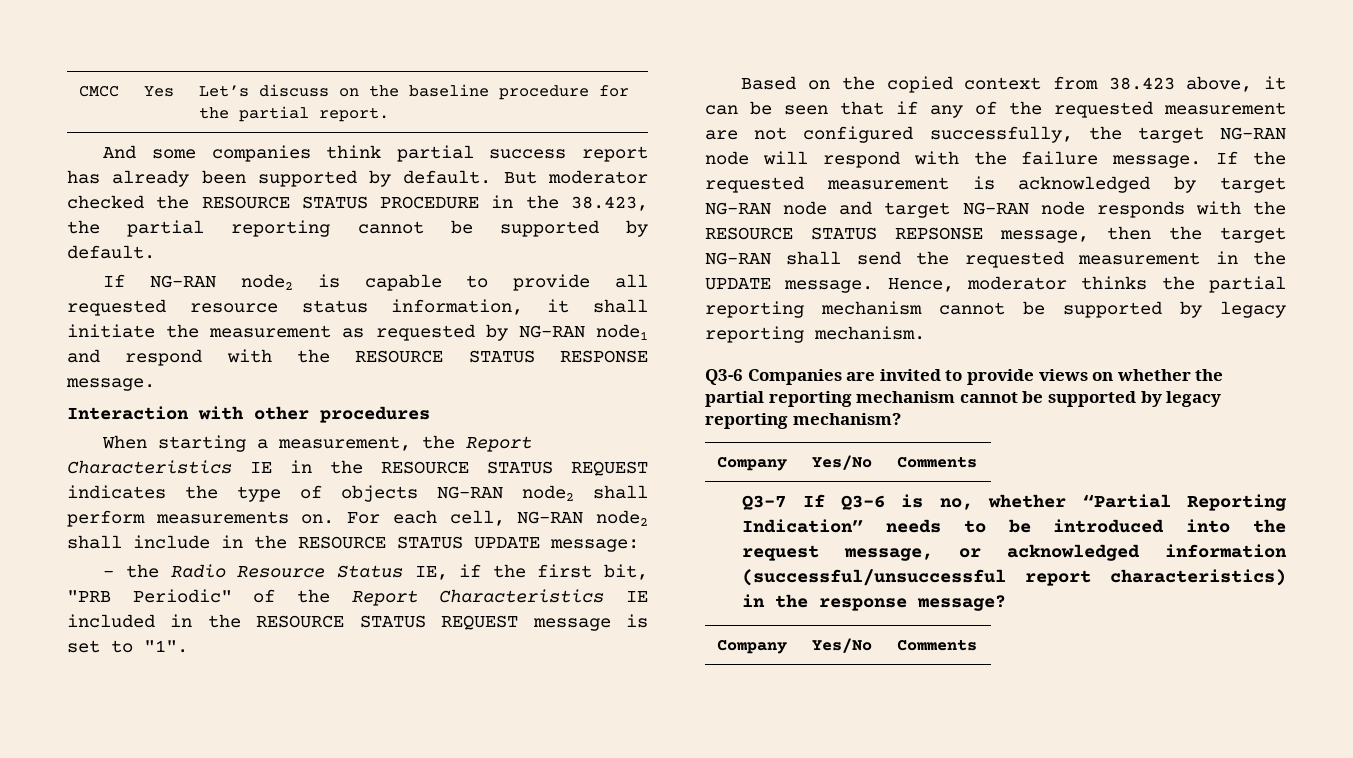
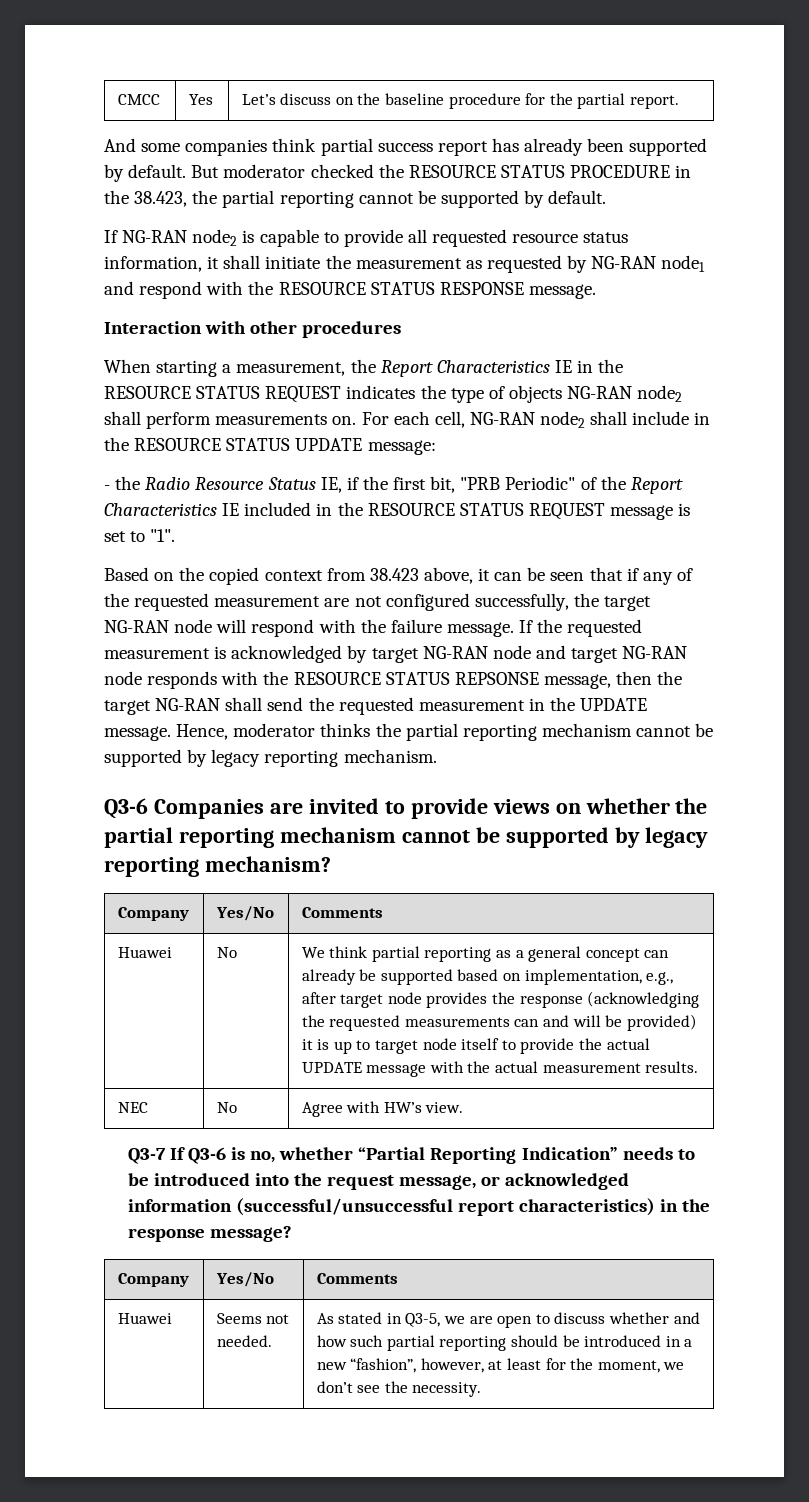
+ Huawei | No | We think partial reporting as a general concept can already be supported based on implementation, e.g., after target node provides the response (acknowledging the requested measurements can and will be provided) it is up to target node itself to provide the actual UPDATE message with the actual measurement results.
+ NEC | No | Agree with HW’s view.
+ Huawei | Seems not needed. | As stated in Q3-5, we are open to discuss whether and how such partial reporting should be introduced in a new “fashion”, however, at least for the moment, we don’t see the necessity.

